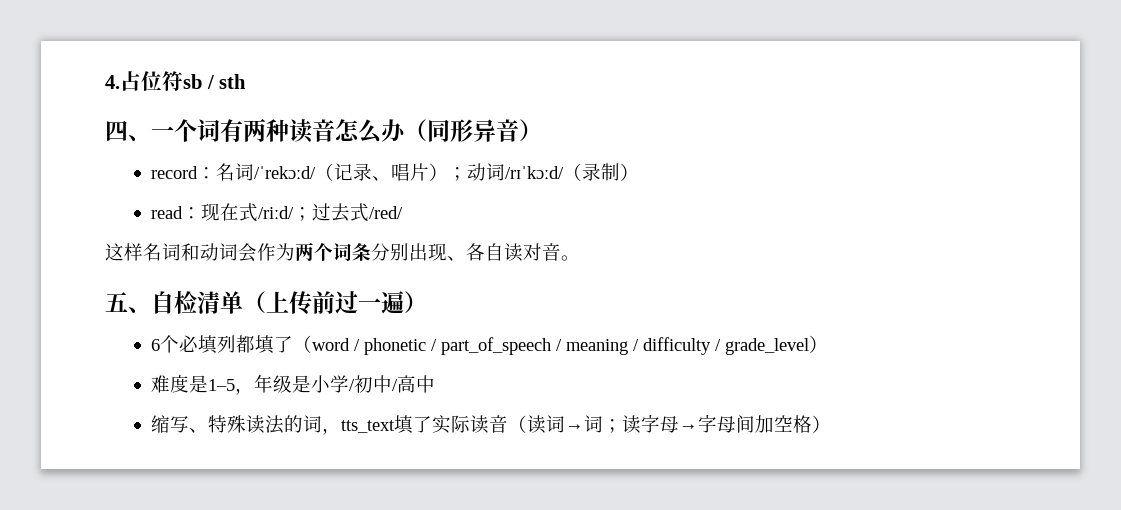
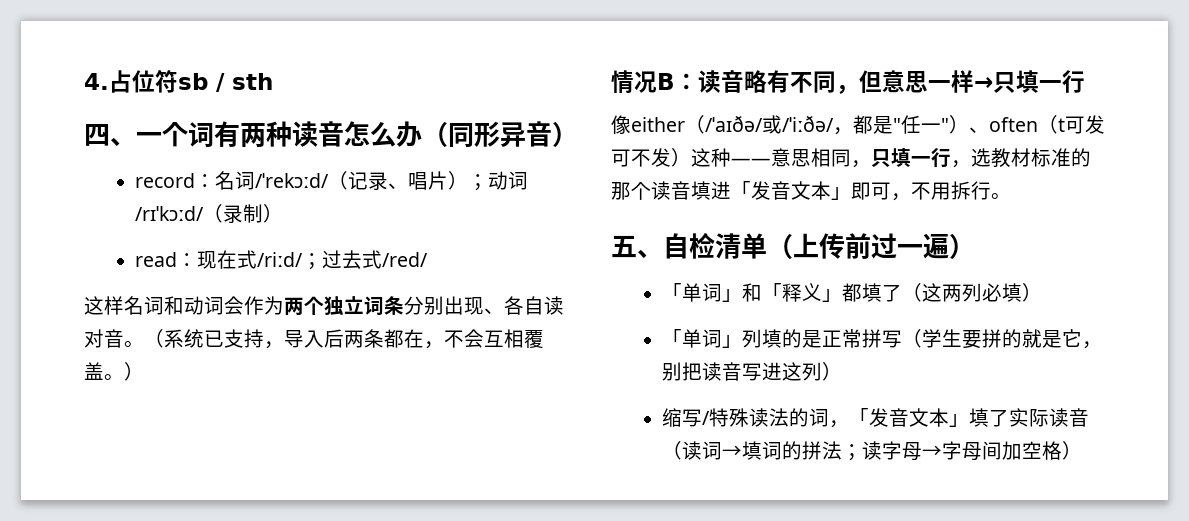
- 这样名词和动词会作为两个词条分别出现、各自读对音。
+ 这样名词和动词会作为两个独立词条分别出现、各自读对音。（系统已支持，导入后两条都在，不会互相覆盖。）
+ 情况B：读音略有不同，但意思一样→只填一行
+ 像either（/ˈaɪðə/或/ˈiːðə/，都是"任一"）、often（t可发可不发）这种——意思相同，只填一行，选教材标准的那个读音填进「发音文本」即可，不用拆行。
- 6个必填列都填了（word / phonetic / part_of_speech / meaning / difficulty / grade_level）
- 难度是1–5，年级是小学/初中/高中
+ 「单词」和「释义」都填了（这两列必填）
+ 「单词」列填的是正常拼写（学生要拼的就是它，别把读音写进这列）
- 缩写、特殊读法的词，tts_text填了实际读音（读词→词；读字母→字母间加空格）
+ 缩写/特殊读法的词，「发音文本」填了实际读音（读词→填词的拼法；读字母→字母间加空格）

